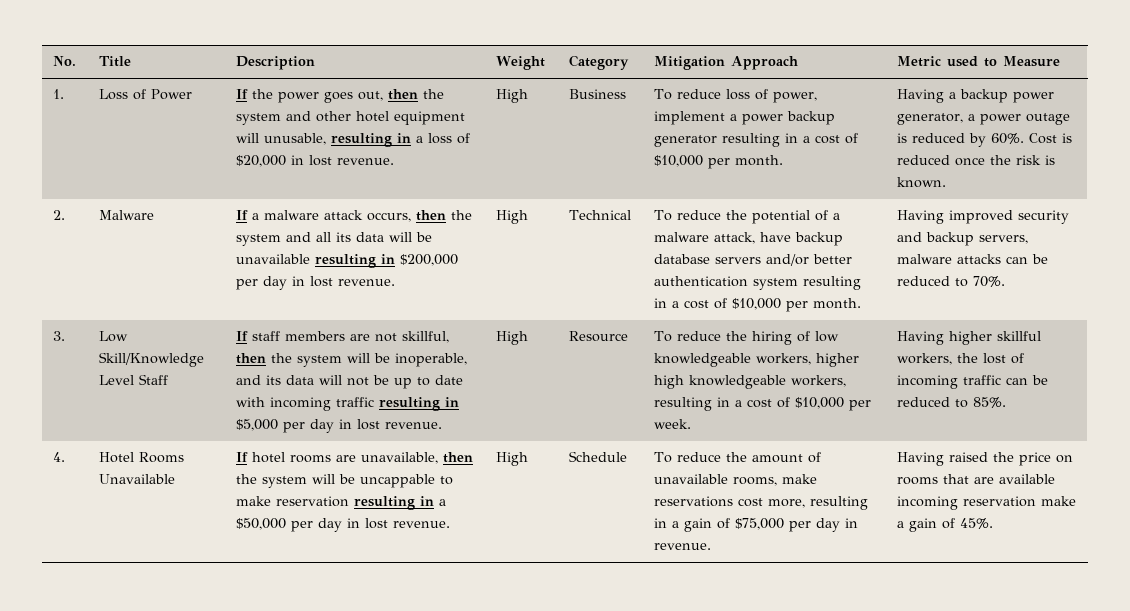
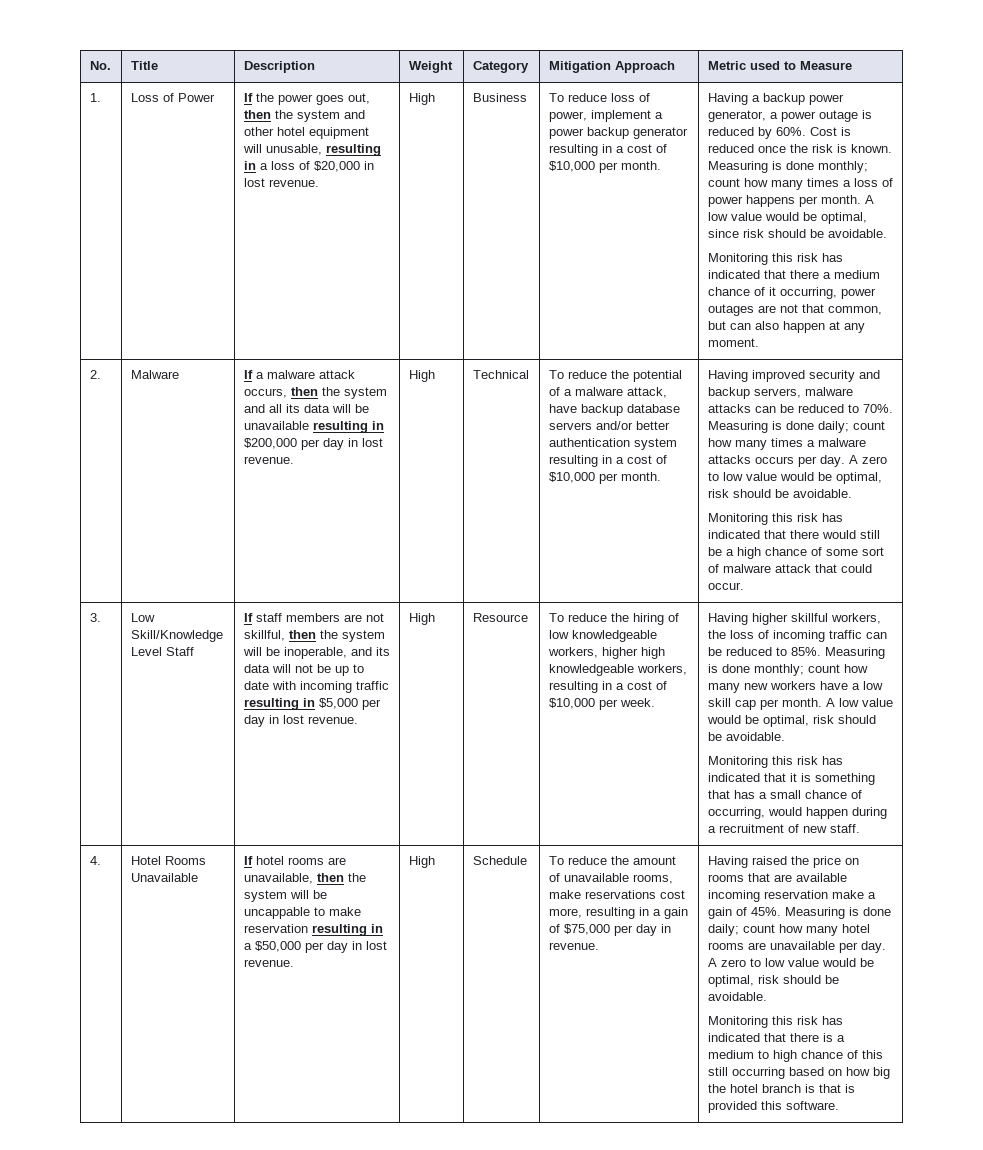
+ Measuring is done monthly; count how many times a loss of power happens per month. A low value would be optimal, since risk should be avoidable.
+ Monitoring this risk has indicated that there a medium chance of it occurring, power outages are not that common, but can also happen at any moment.
+ Measuring is done daily; count how many times a malware attacks occurs per day. A zero to low value would be optimal, risk should be avoidable.
+ Monitoring this risk has indicated that there would still be a high chance of some sort of malware attack that could occur.
- Having higher skillful workers, the lost of incoming traffic can be reduced to 85%.
+ Having higher skillful workers, the loss of incoming traffic can be reduced to 85%. Measuring is done monthly; count how many new workers have a low skill cap per month. A low value would be optimal, risk should be avoidable.
+ Monitoring this risk has indicated that it is something that has a small chance of occurring, would happen during a recruitment of new staff.
+ Measuring is done daily; count how many hotel rooms are unavailable per day. A zero to low value would be optimal, risk should be avoidable.
+ Monitoring this risk has indicated that there is a medium to high chance of this still occurring based on how big the hotel branch is that is provided this software.

